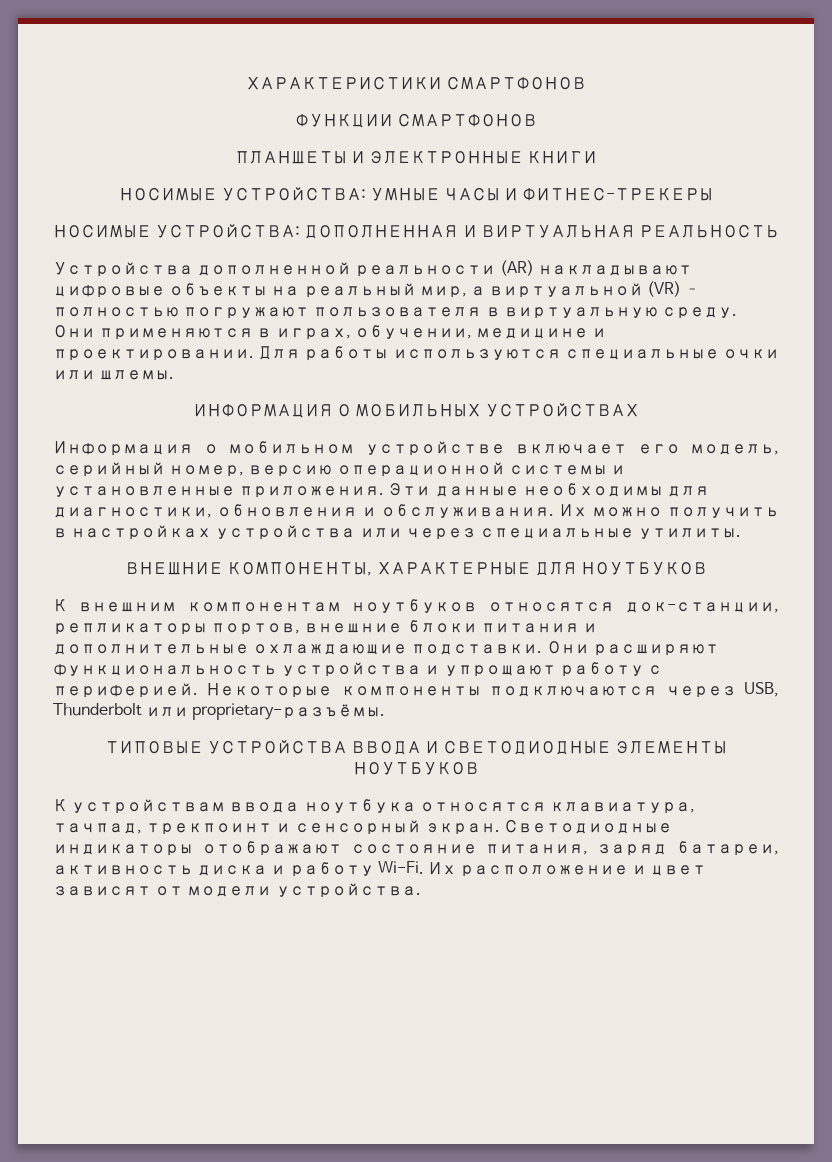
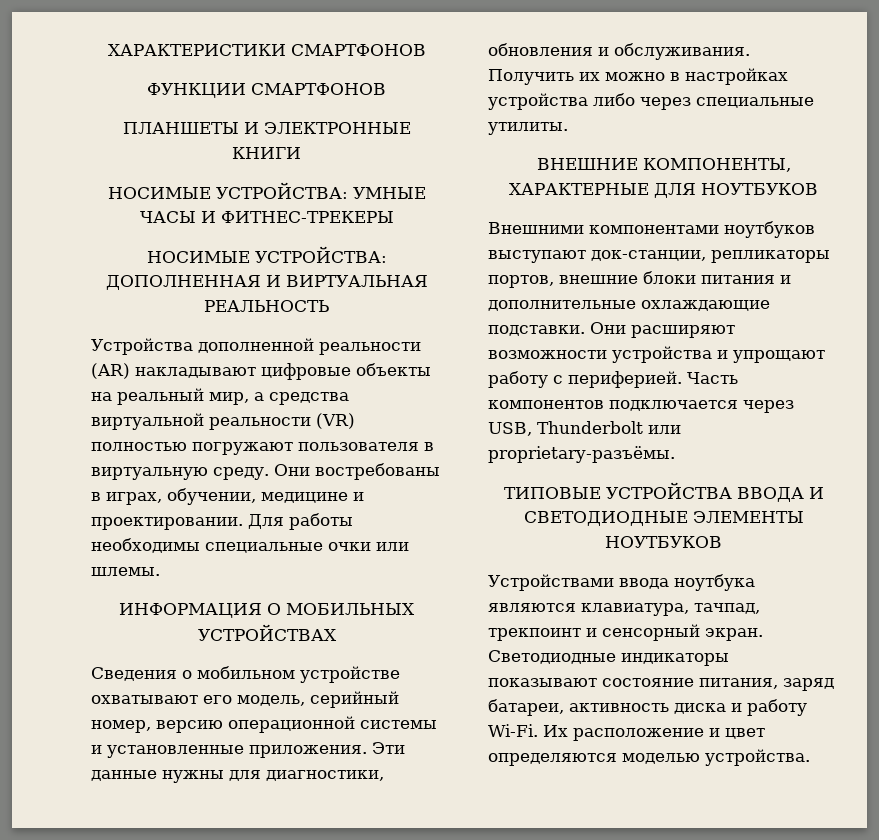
- Устройства дополненной реальности (AR) накладывают цифровые объекты на реальный мир, а виртуальной (VR) – полностью погружают пользователя в виртуальную среду.
+ Устройства дополненной реальности (AR) накладывают цифровые объекты на реальный мир, а средства виртуальной реальности (VR) полностью погружают пользователя в виртуальную среду.
- Они применяются в играх, обучении, медицине и проектировании.
+ Они востребованы в играх, обучении, медицине и проектировании.
- Для работы используются специальные очки или шлемы.
+ Для работы необходимы специальные очки или шлемы.
- Информация о мобильном устройстве включает его модель, серийный номер, версию операционной системы и установленные приложения.
+ Сведения о мобильном устройстве охватывают его модель, серийный номер, версию операционной системы и установленные приложения.
- Эти данные необходимы для диагностики, обновления и обслуживания.
+ Эти данные нужны для диагностики, обновления и обслуживания.
- Их можно получить в настройках устройства или через специальные утилиты.
+ Получить их можно в настройках устройства либо через специальные утилиты.
- К внешним компонентам ноутбуков относятся док-станции, репликаторы портов, внешние блоки питания и дополнительные охлаждающие подставки.
+ Внешними компонентами ноутбуков выступают док-станции, репликаторы портов, внешние блоки питания и дополнительные охлаждающие подставки.
- Они расширяют функциональность устройства и упрощают работу с периферией.
+ Они расширяют возможности устройства и упрощают работу с периферией.
- Некоторые компоненты подключаются через USB, Thunderbolt или proprietary-разъёмы.
+ Часть компонентов подключается через USB, Thunderbolt или proprietary-разъёмы.
- К устройствам ввода ноутбука относятся клавиатура, тачпад, трекпоинт и сенсорный экран.
+ Устройствами ввода ноутбука являются клавиатура, тачпад, трекпоинт и сенсорный экран.
- Светодиодные индикаторы отображают состояние питания, заряд батареи, активность диска и работу Wi-Fi.
+ Светодиодные индикаторы показывают состояние питания, заряд батареи, активность диска и работу Wi-Fi.
- Их расположение и цвет зависят от модели устройства.
+ Их расположение и цвет определяются моделью устройства.

